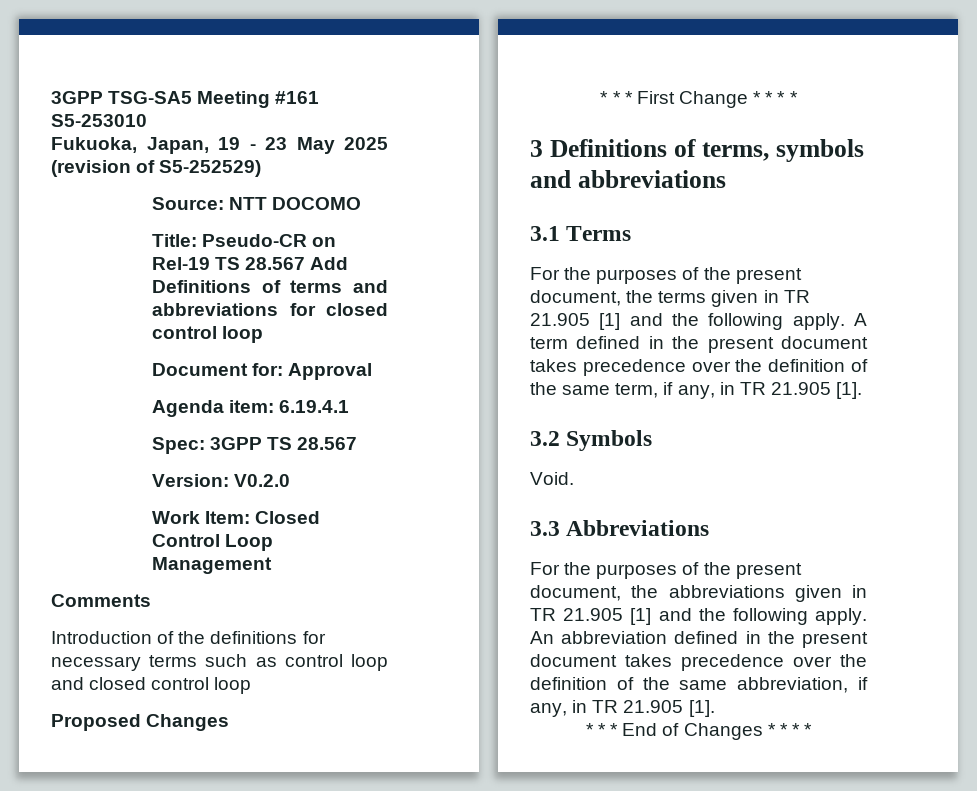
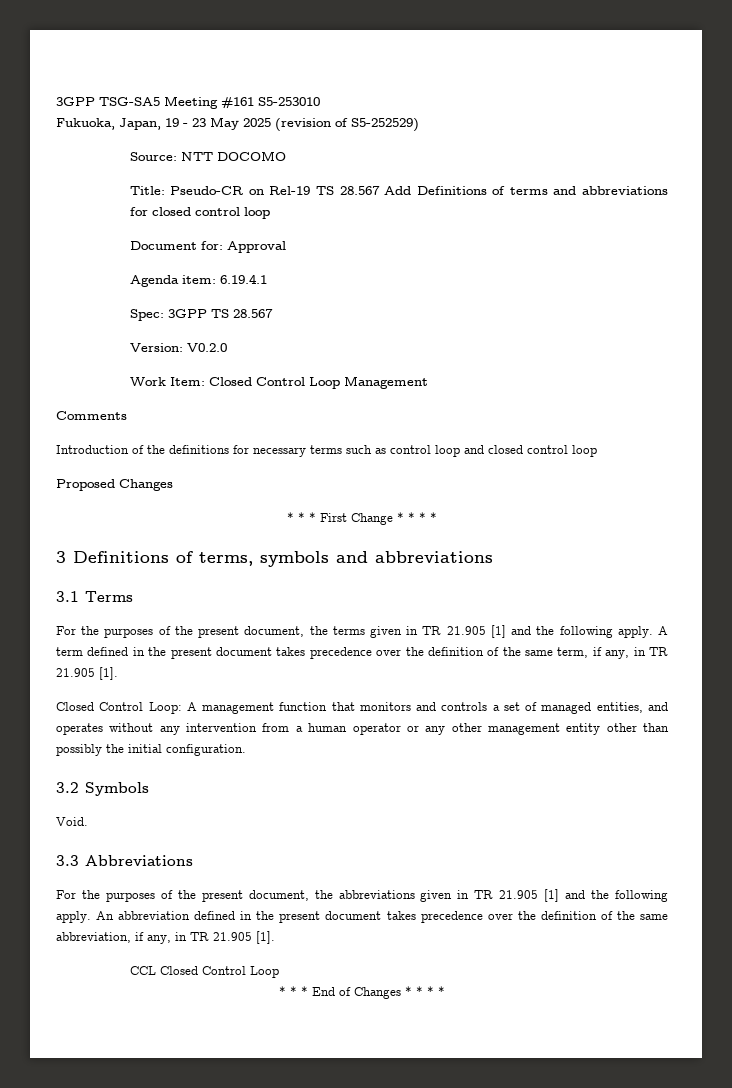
+ Closed Control Loop: A management function that monitors and controls a set of managed entities, and operates without any intervention from a human operator or any other management entity other than possibly the initial configuration.
+ CCL Closed Control Loop

